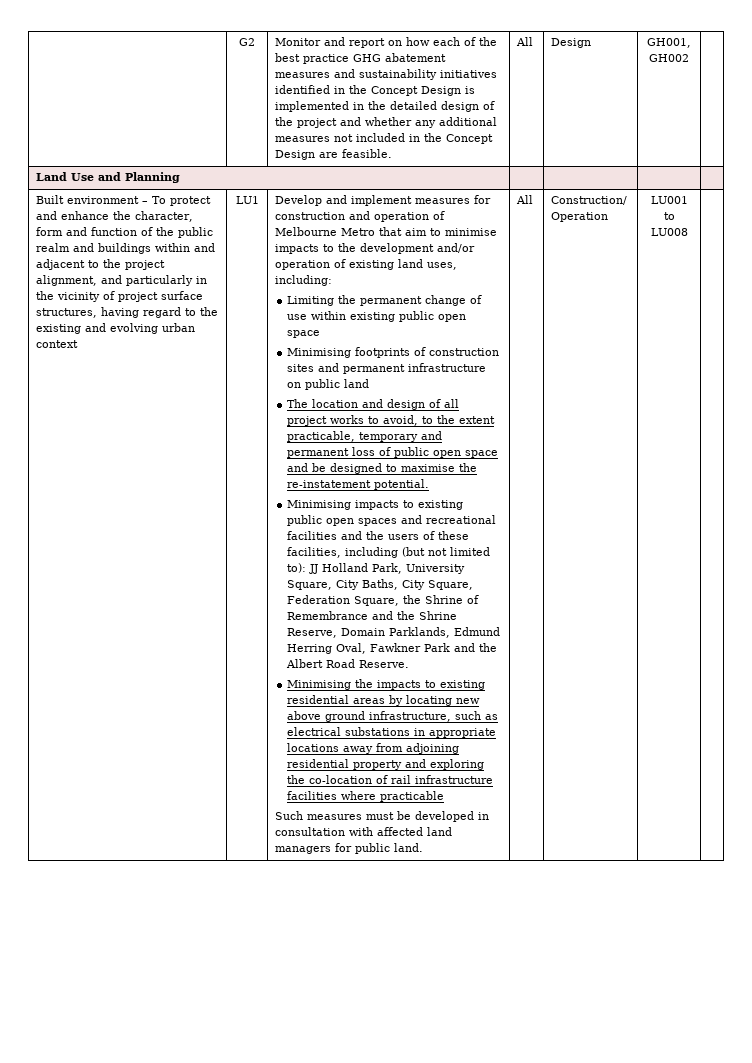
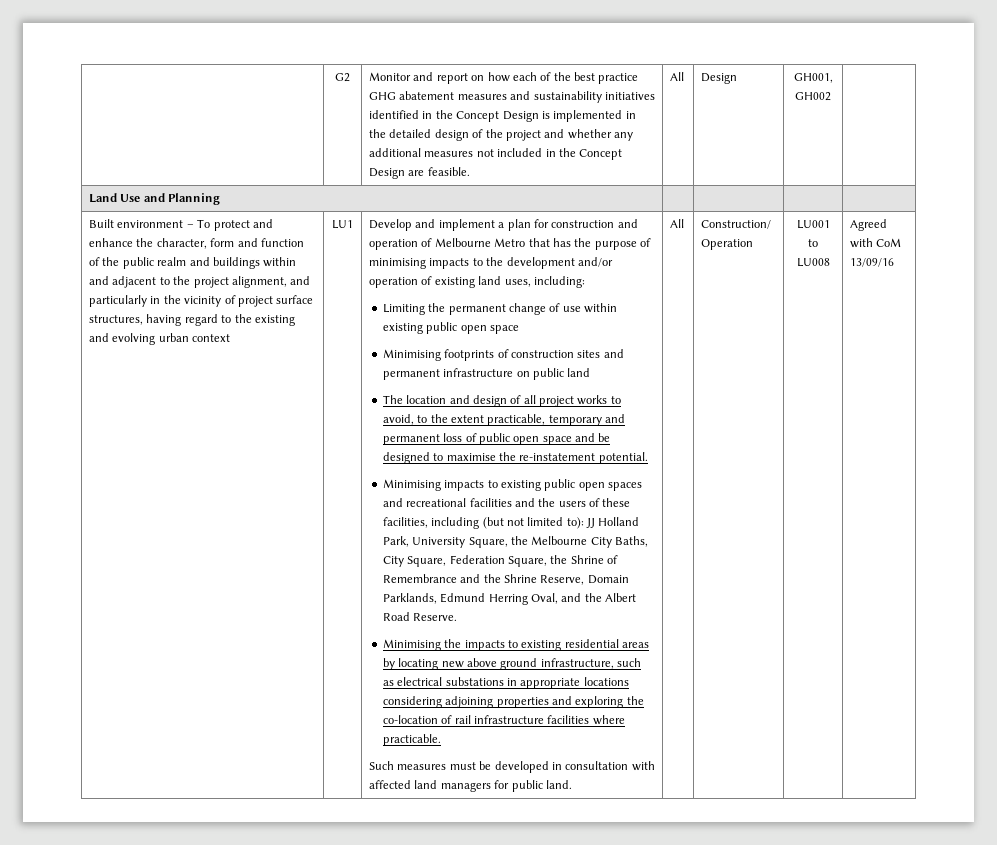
- Develop and implement measures for construction and operation of Melbourne Metro that aim to minimise impacts to the development and/or operation of existing land uses, including:
+ Develop and implement a plan for construction and operation of Melbourne Metro that has the purpose of minimising impacts to the development and/or operation of existing land uses, including:
- Minimising impacts to existing public open spaces and recreational facilities and the users of these facilities, including (but not limited to): JJ Holland Park, University Square, City Baths, City Square, Federation Square, the Shrine of Remembrance and the Shrine Reserve, Domain Parklands, Edmund Herring Oval, Fawkner Park and the Albert Road Reserve.
+ Minimising impacts to existing public open spaces and recreational facilities and the users of these facilities, including (but not limited to): JJ Holland Park, University Square, the Melbourne City Baths, City Square, Federation Square, the Shrine of Remembrance and the Shrine Reserve, Domain Parklands, Edmund Herring Oval, and the Albert Road Reserve.
- Minimising the impacts to existing residential areas by locating new above ground infrastructure, such as electrical substations in appropriate locations away from adjoining residential property and exploring the co-location of rail infrastructure facilities where practicable
+ Minimising the impacts to existing residential areas by locating new above ground infrastructure, such as electrical substations in appropriate locations considering adjoining properties and exploring the co-location of rail infrastructure facilities where practicable.
+ Agreed with CoM 13/09/16

